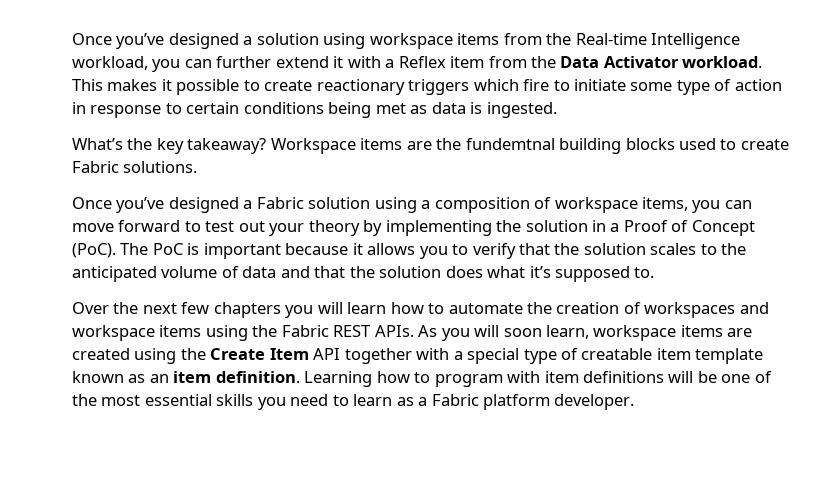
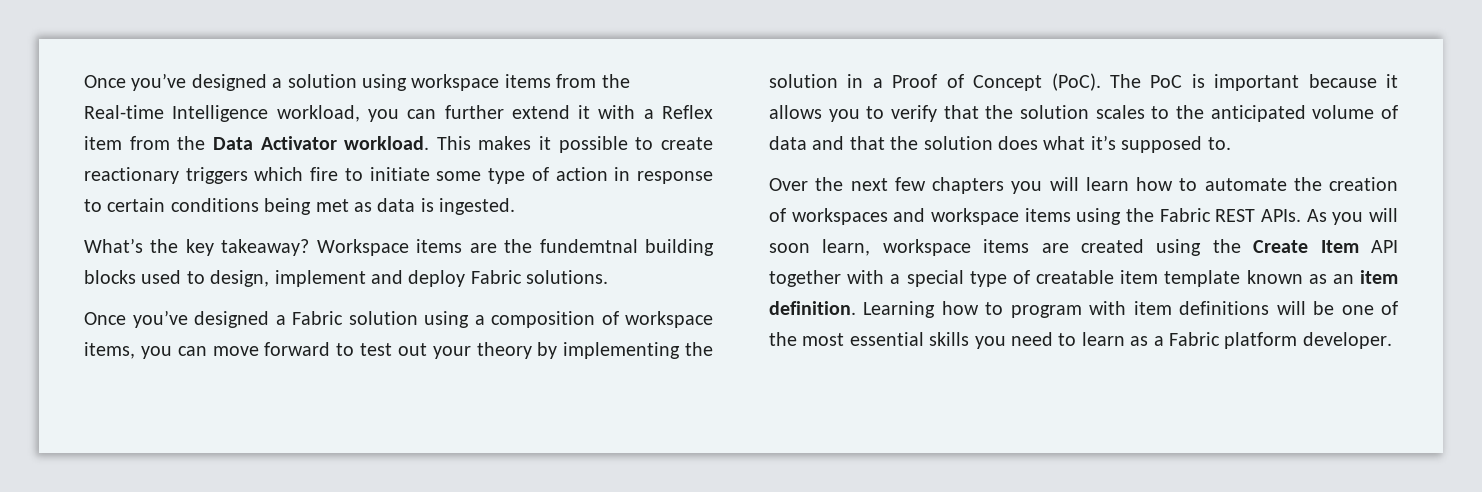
- Workspace items are the fundemtnal building blocks used to create Fabric solutions.
+ Workspace items are the fundemtnal building blocks used to design, implement and deploy Fabric solutions.

